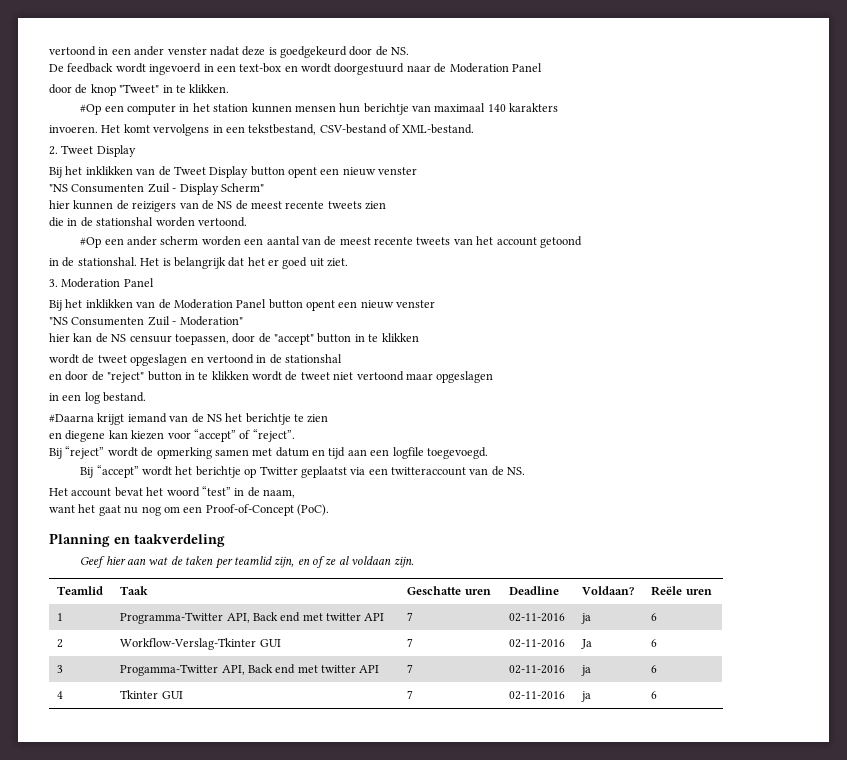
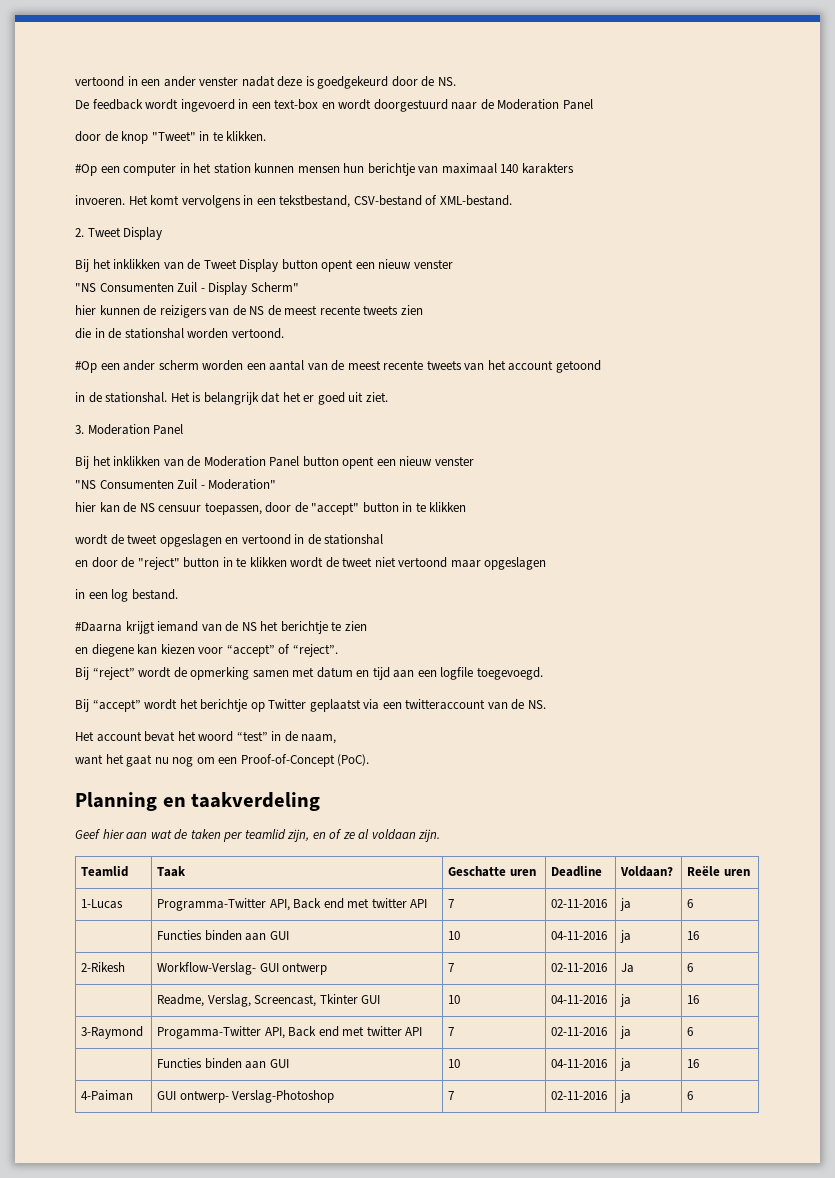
- 1 | Programma-Twitter API, Back end met twitter API | 7 | 02-11-2016 | ja | 6
- 2 | Workflow-Verslag-Tkinter GUI | 7 | 02-11-2016 | Ja | 6
- 3 | Progamma-Twitter API, Back end met twitter API | 7 | 02-11-2016 | ja | 6
- 4 | Tkinter GUI | 7 | 02-11-2016 | ja | 6
+ 1-Lucas | Programma-Twitter API, Back end met twitter API | 7 | 02-11-2016 | ja | 6
+ | Functies binden aan GUI | 10 | 04-11-2016 | ja | 16
+ 2-Rikesh | Workflow-Verslag- GUI ontwerp | 7 | 02-11-2016 | Ja | 6
+ | Readme, Verslag, Screencast, Tkinter GUI | 10 | 04-11-2016 | ja | 16
+ 3-Raymond | Progamma-Twitter API, Back end met twitter API | 7 | 02-11-2016 | ja | 6
+ | Functies binden aan GUI | 10 | 04-11-2016 | ja | 16
+ 4-Paiman | GUI ontwerp- Verslag-Photoshop | 7 | 02-11-2016 | ja | 6

